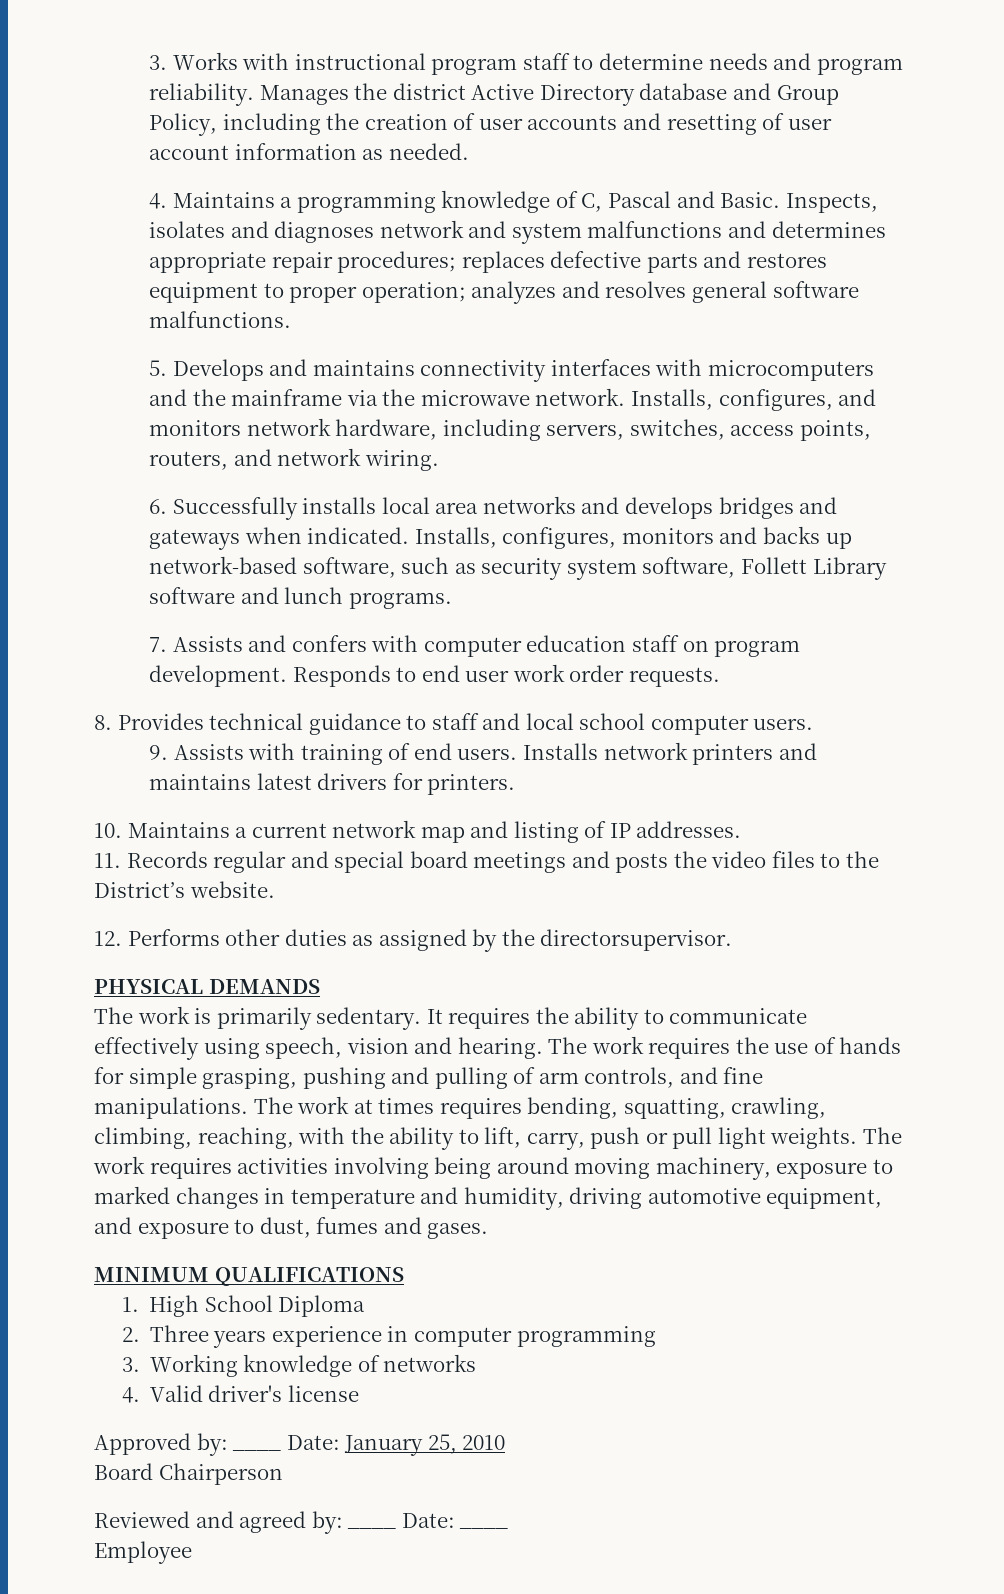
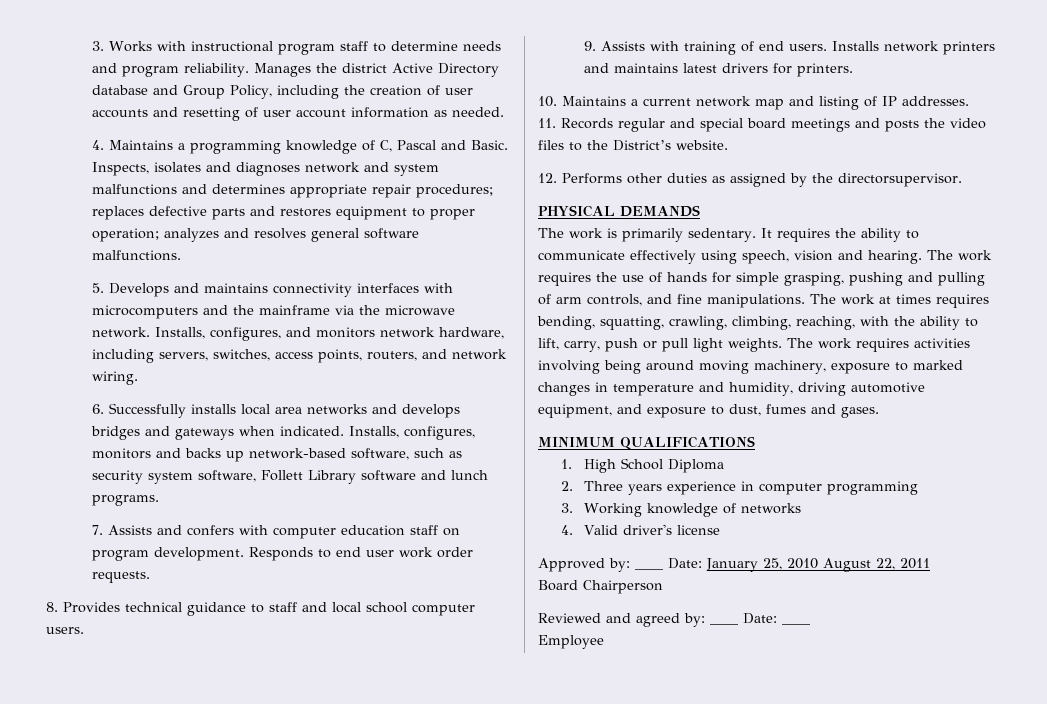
- Approved by: ____ Date: January 25, 2010
+ Approved by: ____ Date: January 25, 2010 August 22, 2011

